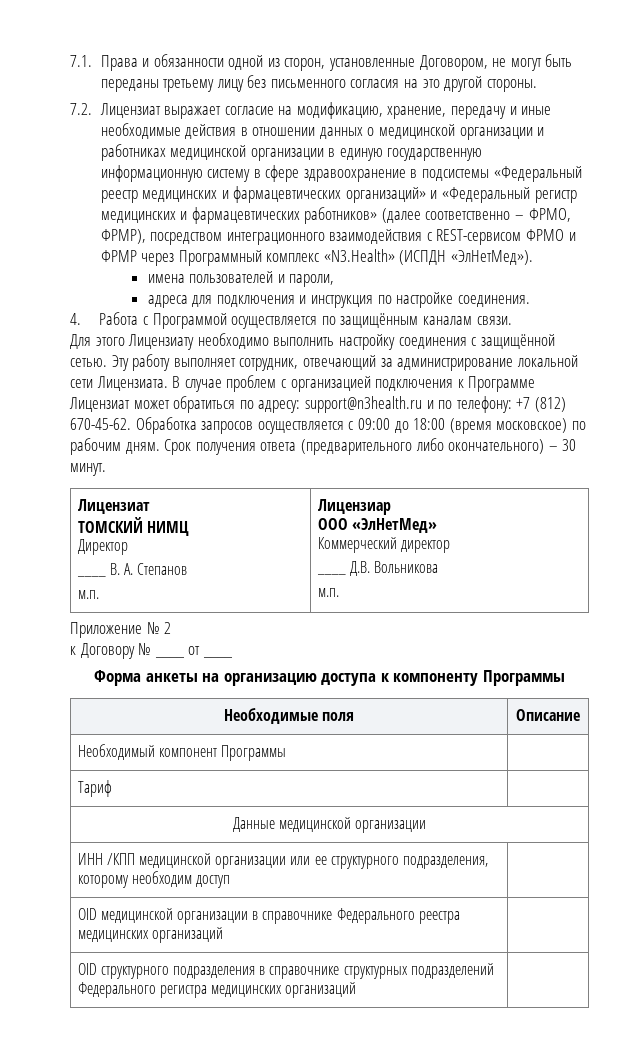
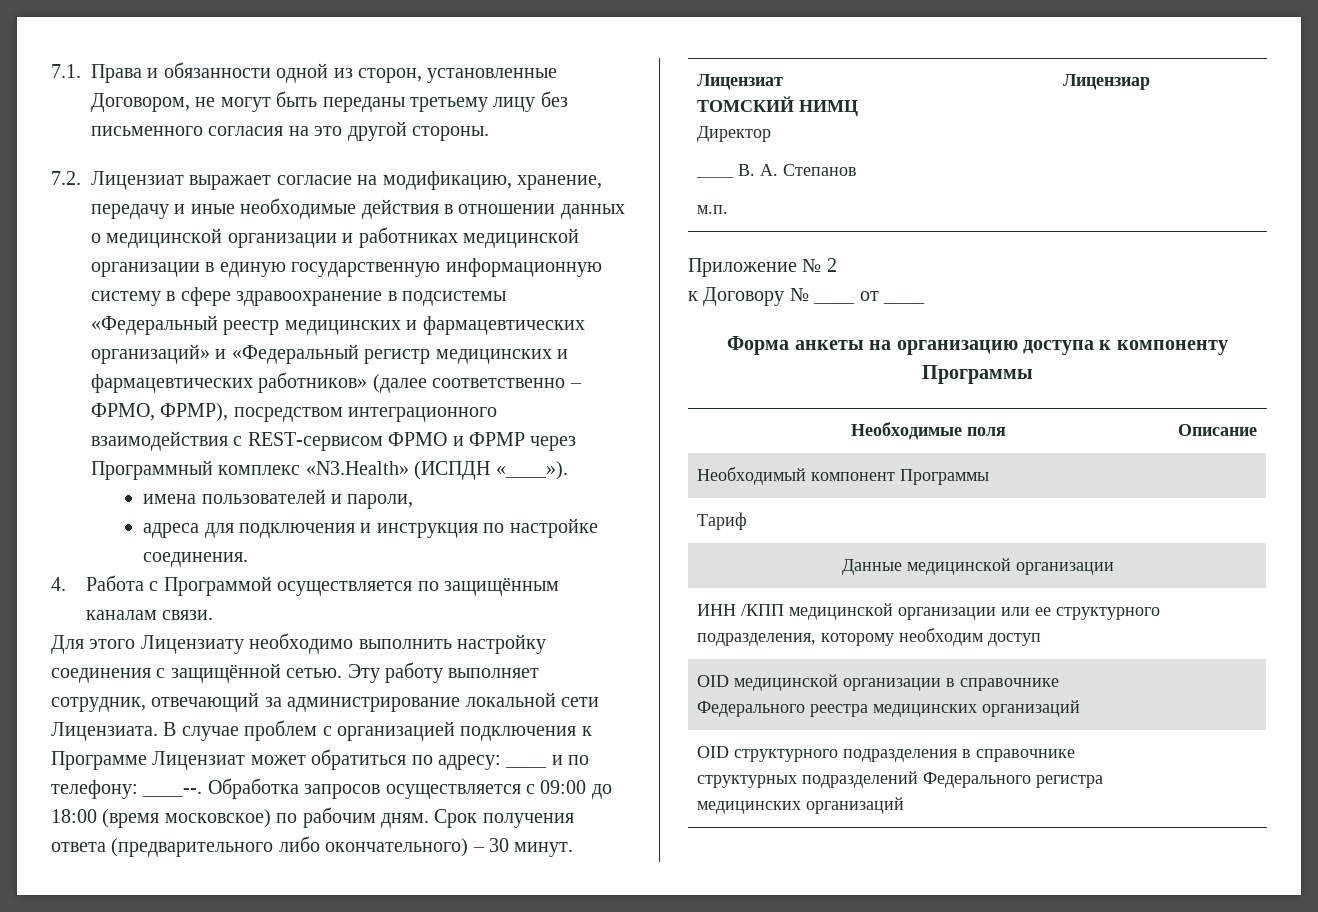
- 7.2. Лицензиат выражает согласие на модификацию, хранение, передачу и иные необходимые действия в отношении данных о медицинской организации и работниках медицинской организации в единую государственную информационную систему в сфере здравоохранение в подсистемы «Федеральный реестр медицинских и фармацевтических организаций» и «Федеральный регистр медицинских и фармацевтических работников» (далее соответственно – ФРМО, ФРМР), посредством интеграционного взаимодействия с REST-сервисом ФРМО и ФРМР через Программный комплекс «N3.Health» (ИСПДН «ЭлНетМед»).
+ 7.2. Лицензиат выражает согласие на модификацию, хранение, передачу и иные необходимые действия в отношении данных о медицинской организации и работниках медицинской организации в единую государственную информационную систему в сфере здравоохранение в подсистемы «Федеральный реестр медицинских и фармацевтических организаций» и «Федеральный регистр медицинских и фармацевтических работников» (далее соответственно – ФРМО, ФРМР), посредством интеграционного взаимодействия с REST-сервисом ФРМО и ФРМР через Программный комплекс «N3.Health» (ИСПДН «____»).
- В случае проблем с организацией подключения к Программе Лицензиат может обратиться по адресу: support@n3health.ru и по телефону: +7 (812) 670-45-62.
+ В случае проблем с организацией подключения к Программе Лицензиат может обратиться по адресу: ____ и по телефону: ____--.
  Срок получения ответа (предварительного либо окончательного) – 30 минут.
  Лицензиат
  ТОМСКИЙ НИМЦ
  Директор
  ____ В. А. Степанов
  м.п. | Лицензиар
- ООО «ЭлНетМед»
- Коммерческий директор
- ____ Д.В. Вольникова
- м.п.

